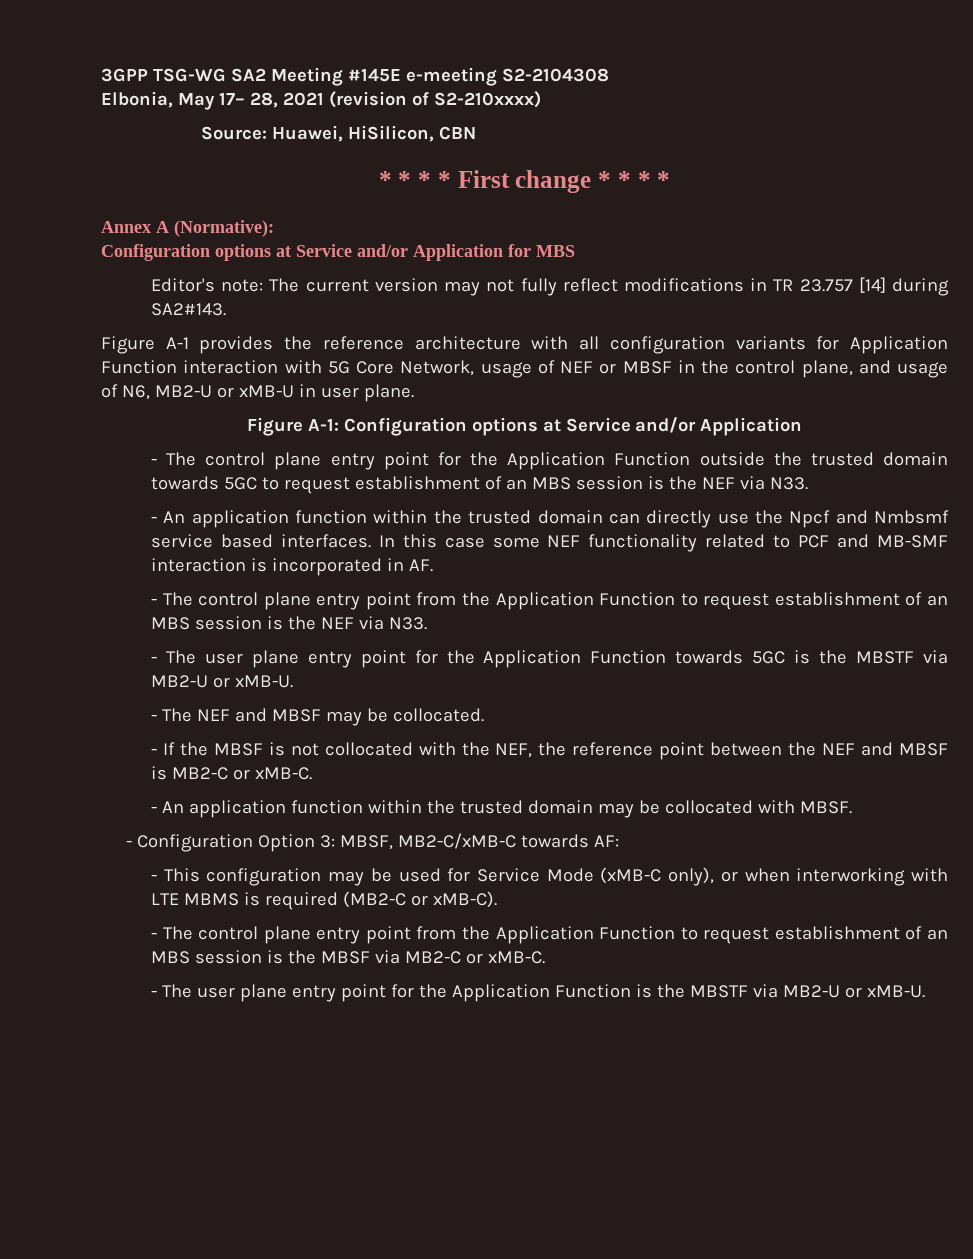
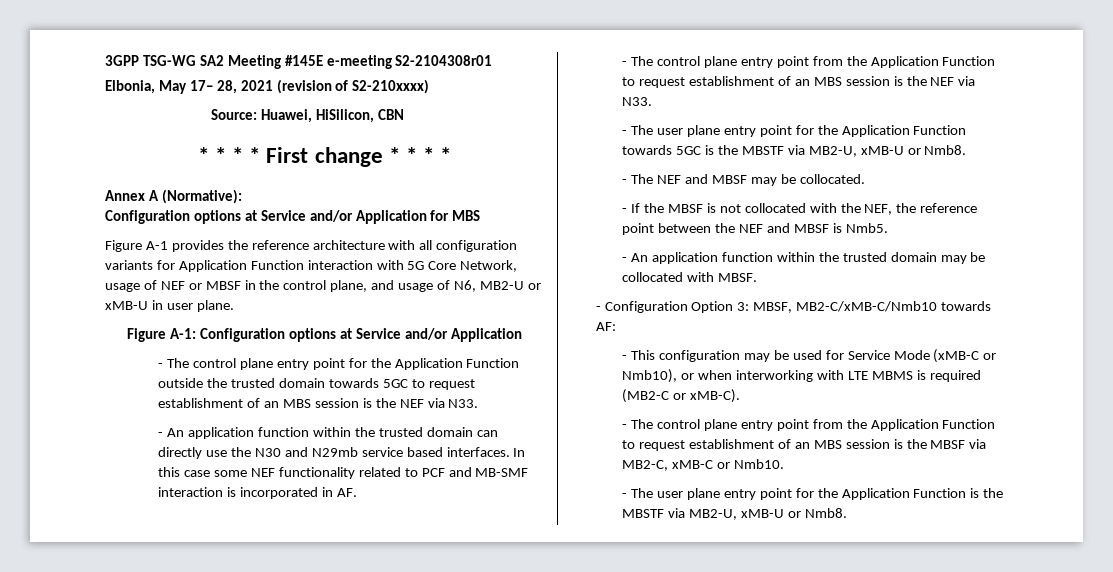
- 3GPP TSG-WG SA2 Meeting #145E e-meeting S2-2104308
+ 3GPP TSG-WG SA2 Meeting #145E e-meeting S2-2104308r01
- Editor's note: The current version may not fully reflect modifications in TR 23.757 [14] during SA2#143.
- - An application function within the trusted domain can directly use the Npcf and Nmbsmf service based interfaces.
+ - An application function within the trusted domain can directly use the N30 and N29mb service based interfaces.
- - The user plane entry point for the Application Function towards 5GC is the MBSTF via MB2-U or xMB-U.
+ - The user plane entry point for the Application Function towards 5GC is the MBSTF via MB2-U, xMB-U or Nmb8.
- - If the MBSF is not collocated with the NEF, the reference point between the NEF and MBSF is MB2-C or xMB-C.
+ - If the MBSF is not collocated with the NEF, the reference point between the NEF and MBSF is Nmb5.
- - Configuration Option 3: MBSF, MB2-C/xMB-C towards AF:
+ - Configuration Option 3: MBSF, MB2-C/xMB-C/Nmb10 towards AF:
- - This configuration may be used for Service Mode (xMB-C only), or when interworking with LTE MBMS is required (MB2-C or xMB-C).
+ - This configuration may be used for Service Mode (xMB-C or Nmb10), or when interworking with LTE MBMS is required (MB2-C or xMB-C).
- - The control plane entry point from the Application Function to request establishment of an MBS session is the MBSF via MB2-C or xMB-C.
+ - The control plane entry point from the Application Function to request establishment of an MBS session is the MBSF via MB2-C, xMB-C or Nmb10.
- - The user plane entry point for the Application Function is the MBSTF via MB2-U or xMB-U.
+ - The user plane entry point for the Application Function is the MBSTF via MB2-U, xMB-U or Nmb8.

